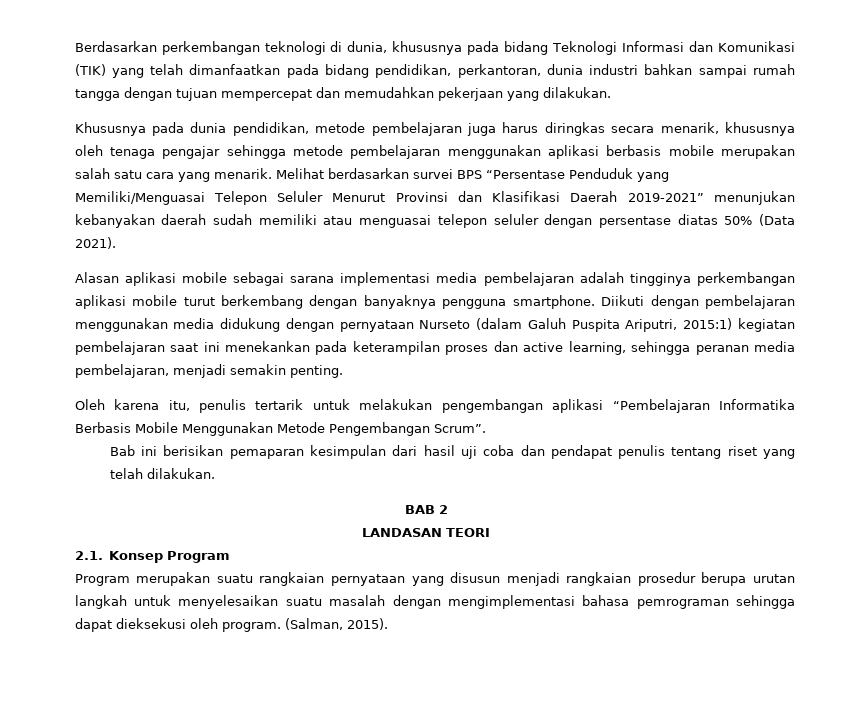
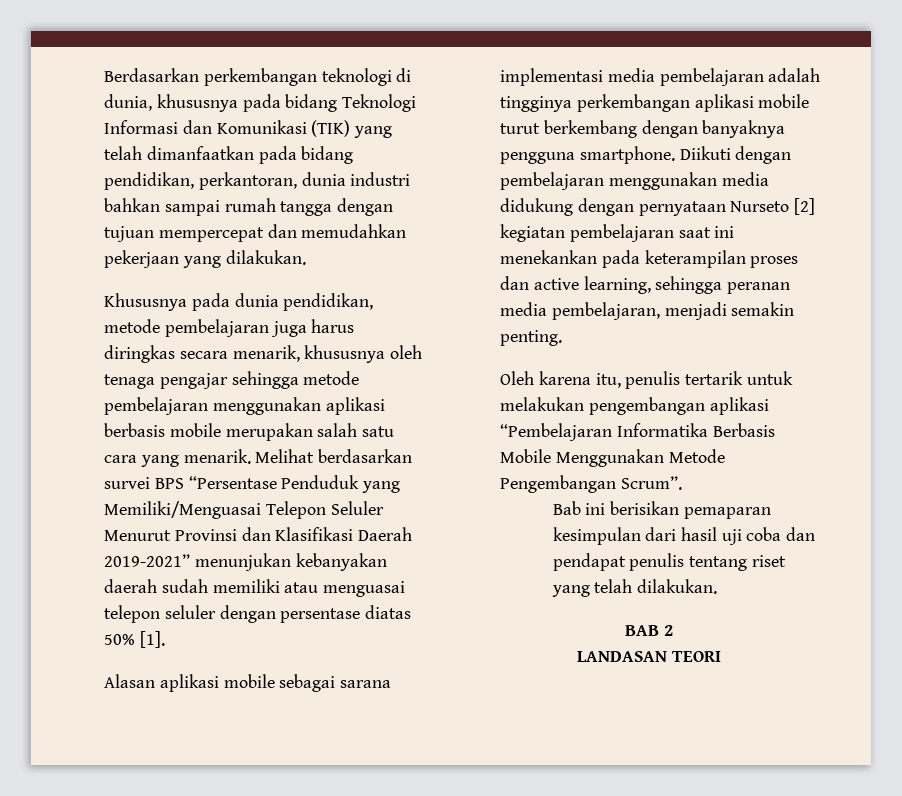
- Melihat berdasarkan survei BPS “Persentase Penduduk yang Memiliki/Menguasai Telepon Seluler Menurut Provinsi dan Klasifikasi Daerah 2019-2021” menunjukan kebanyakan daerah sudah memiliki atau menguasai telepon seluler dengan persentase diatas 50% (Data 2021).
+ Melihat berdasarkan survei BPS “Persentase Penduduk yang Memiliki/Menguasai Telepon Seluler Menurut Provinsi dan Klasifikasi Daerah 2019-2021” menunjukan kebanyakan daerah sudah memiliki atau menguasai telepon seluler dengan persentase diatas 50% [1].
- Diikuti dengan pembelajaran menggunakan media didukung dengan pernyataan Nurseto (dalam Galuh Puspita Ariputri, 2015:1) kegiatan pembelajaran saat ini menekankan pada keterampilan proses dan active learning, sehingga peranan media pembelajaran, menjadi semakin penting.
+ Diikuti dengan pembelajaran menggunakan media didukung dengan pernyataan Nurseto [2] kegiatan pembelajaran saat ini menekankan pada keterampilan proses dan active learning, sehingga peranan media pembelajaran, menjadi semakin penting.
- 2.1. Konsep Program
- Program merupakan suatu rangkaian pernyataan yang disusun menjadi rangkaian prosedur berupa urutan langkah untuk menyelesaikan suatu masalah dengan mengimplementasi bahasa pemrograman sehingga dapat dieksekusi oleh program. (Salman, 2015).

